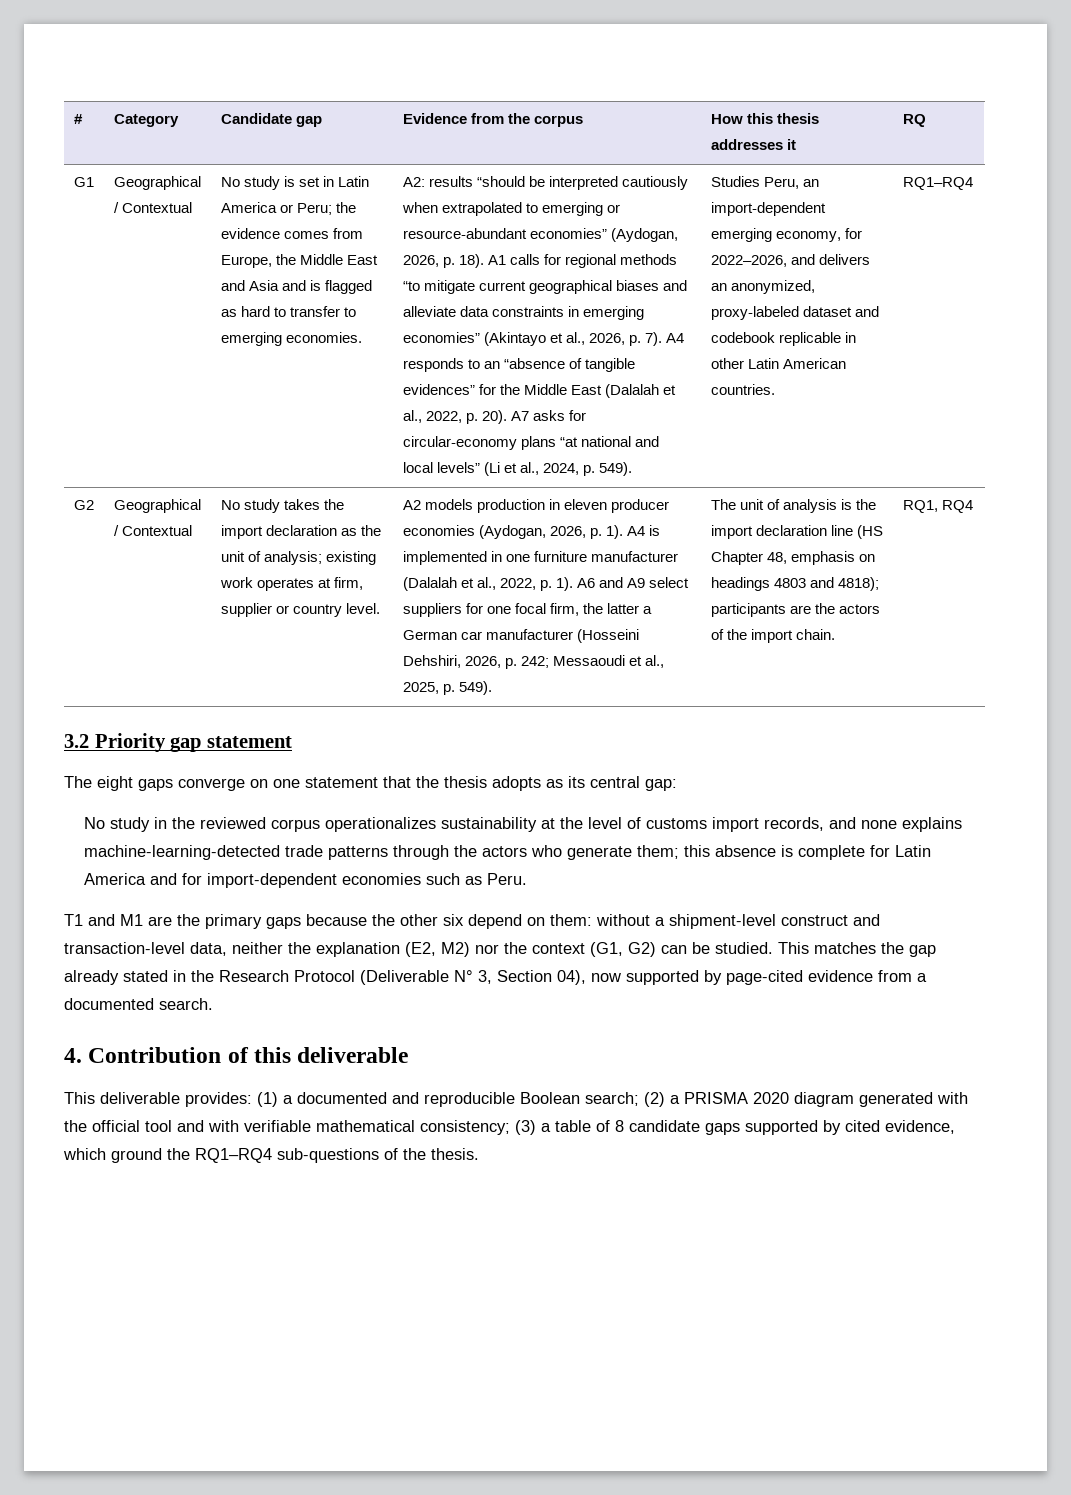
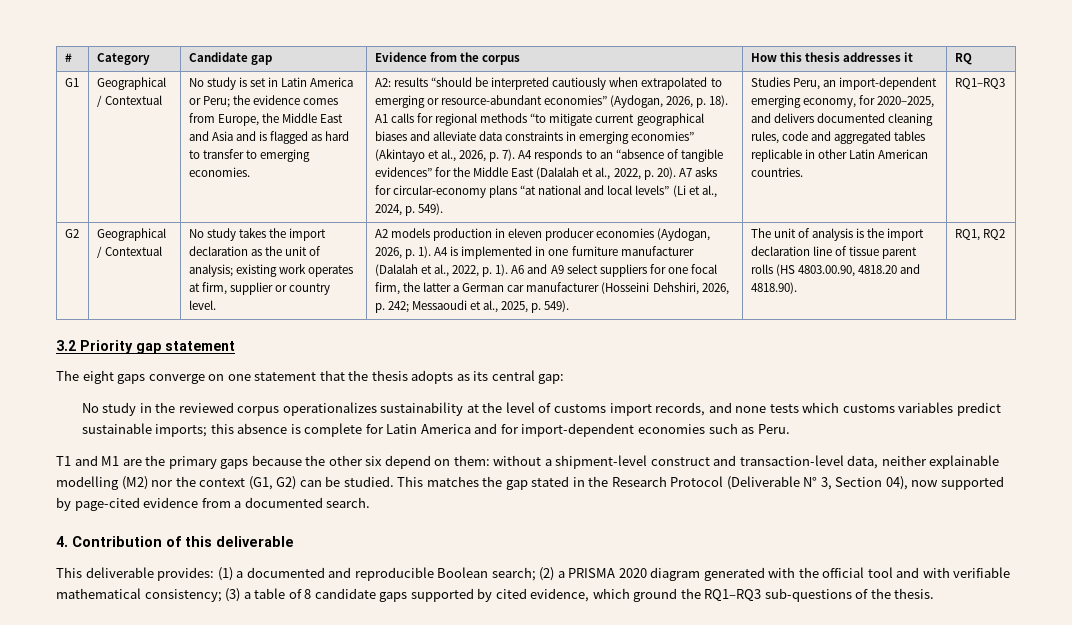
- Studies Peru, an import-dependent emerging economy, for 2022–2026, and delivers an anonymized, proxy-labeled dataset and codebook replicable in other Latin American countries. | RQ1–RQ4
+ Studies Peru, an import-dependent emerging economy, for 2020–2025, and delivers documented cleaning rules, code and aggregated tables replicable in other Latin American countries. | RQ1–RQ3
- The unit of analysis is the import declaration line (HS Chapter 48, emphasis on headings 4803 and 4818); participants are the actors of the import chain.
+ The unit of analysis is the import declaration line of tissue parent rolls (HS 4803.00.90, 4818.20 and 4818.90).
- RQ1, RQ4
+ RQ1, RQ2
- No study in the reviewed corpus operationalizes sustainability at the level of customs import records, and none explains machine-learning-detected trade patterns through the actors who generate them; this absence is complete for Latin America and for import-dependent economies such as Peru.
+ No study in the reviewed corpus operationalizes sustainability at the level of customs import records, and none tests which customs variables predict sustainable imports; this absence is complete for Latin America and for import-dependent economies such as Peru.
- T1 and M1 are the primary gaps because the other six depend on them: without a shipment-level construct and transaction-level data, neither the explanation (E2, M2) nor the context (G1, G2) can be studied.
+ T1 and M1 are the primary gaps because the other six depend on them: without a shipment-level construct and transaction-level data, neither explainable modelling (M2) nor the context (G1, G2) can be studied.
- This matches the gap already stated in the Research Protocol (Deliverable N° 3, Section 04), now supported by page-cited evidence from a documented search.
+ This matches the gap stated in the Research Protocol (Deliverable N° 3, Section 04), now supported by page-cited evidence from a documented search.
- This deliverable provides: (1) a documented and reproducible Boolean search; (2) a PRISMA 2020 diagram generated with the official tool and with verifiable mathematical consistency; (3) a table of 8 candidate gaps supported by cited evidence, which ground the RQ1–RQ4 sub-questions of the thesis.
+ This deliverable provides: (1) a documented and reproducible Boolean search; (2) a PRISMA 2020 diagram generated with the official tool and with verifiable mathematical consistency; (3) a table of 8 candidate gaps supported by cited evidence, which ground the RQ1–RQ3 sub-questions of the thesis.

